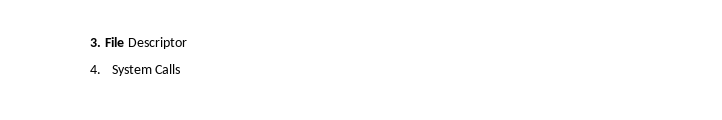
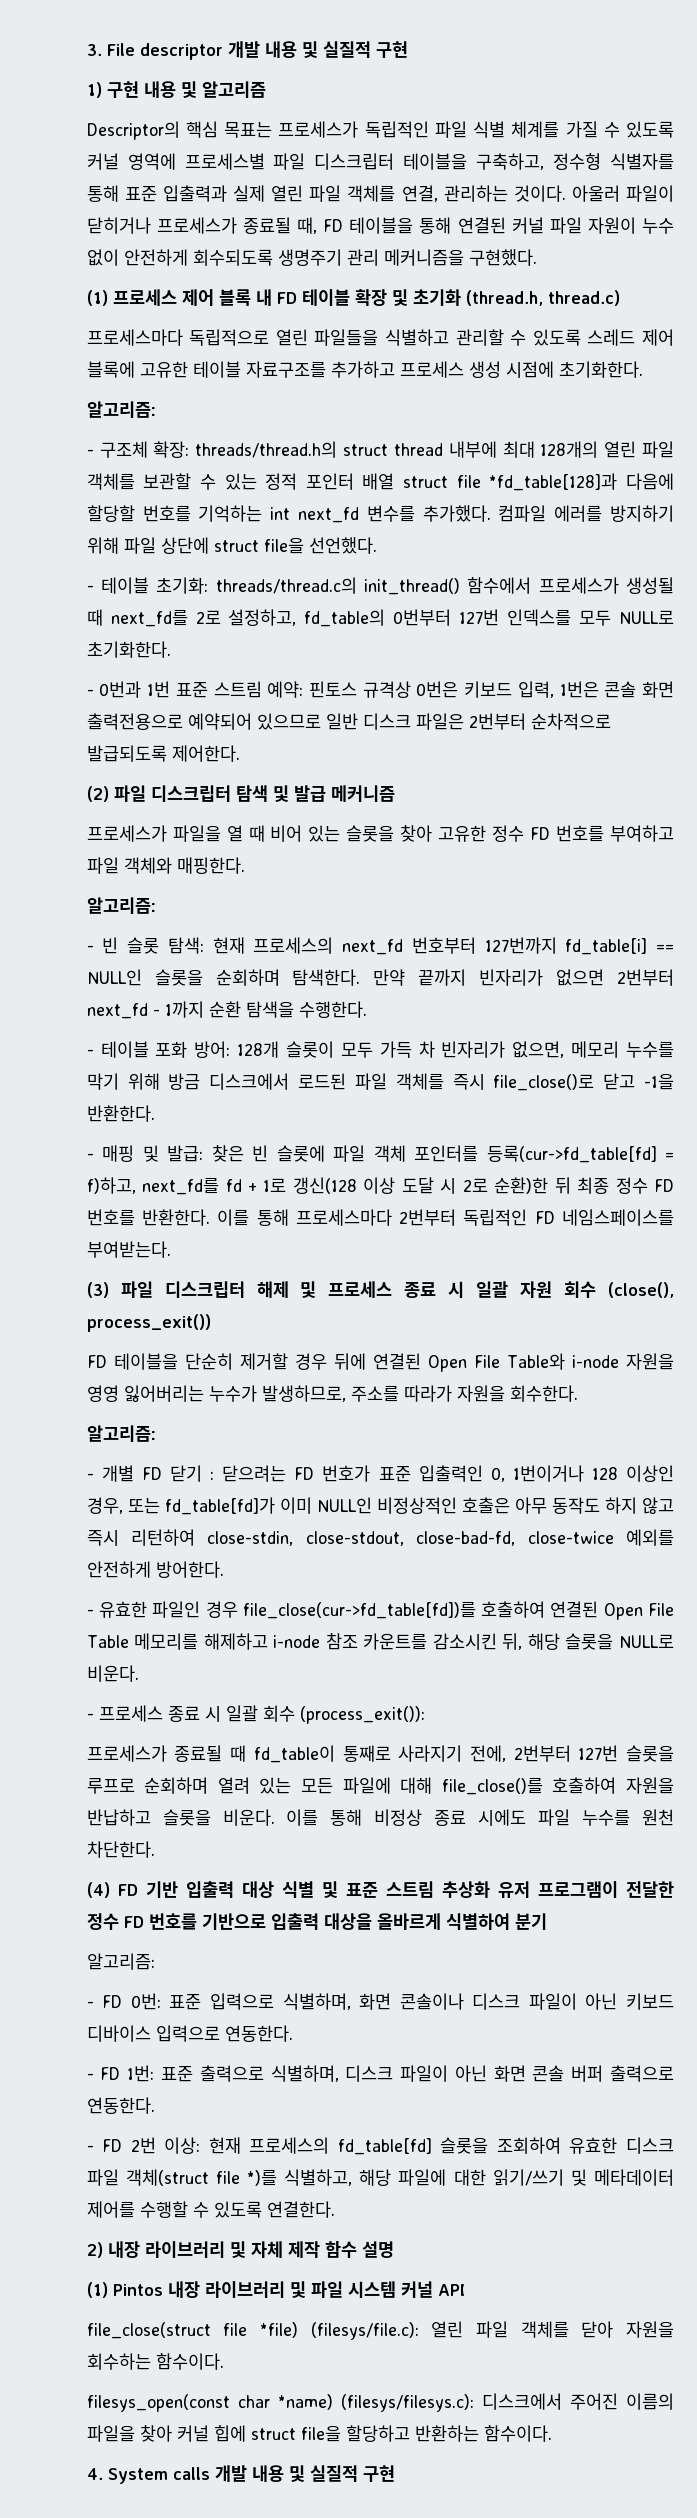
- 3. File Descriptor
- 4. System Calls
+ 3. File descriptor 개발 내용 및 실질적 구현
+ 1) 구현 내용 및 알고리즘
+ Descriptor의 핵심 목표는 프로세스가 독립적인 파일 식별 체계를 가질 수 있도록 커널 영역에 프로세스별 파일 디스크립터 테이블을 구축하고, 정수형 식별자를 통해 표준 입출력과 실제 열린 파일 객체를 연결, 관리하는 것이다. 아울러 파일이 닫히거나 프로세스가 종료될 때, FD 테이블을 통해 연결된 커널 파일 자원이 누수 없이 안전하게 회수되도록 생명주기 관리 메커니즘을 구현했다.
+ (1) 프로세스 제어 블록 내 FD 테이블 확장 및 초기화 (thread.h, thread.c)
+ 프로세스마다 독립적으로 열린 파일들을 식별하고 관리할 수 있도록 스레드 제어 블록에 고유한 테이블 자료구조를 추가하고 프로세스 생성 시점에 초기화한다.
+ 알고리즘:
+ - 구조체 확장: threads/thread.h의 struct thread 내부에 최대 128개의 열린 파일 객체를 보관할 수 있는 정적 포인터 배열 struct file *fd_table[128]과 다음에 할당할 번호를 기억하는 int next_fd 변수를 추가했다. 컴파일 에러를 방지하기 위해 파일 상단에 struct file을 선언했다.
+ - 테이블 초기화: threads/thread.c의 init_thread() 함수에서 프로세스가 생성될 때 next_fd를 2로 설정하고, fd_table의 0번부터 127번 인덱스를 모두 NULL로 초기화한다.
+ - 0번과 1번 표준 스트림 예약: 핀토스 규격상 0번은 키보드 입력, 1번은 콘솔 화면 출력전용으로 예약되어 있으므로 일반 디스크 파일은 2번부터 순차적으로 발급되도록 제어한다.
+ (2) 파일 디스크립터 탐색 및 발급 메커니즘
+ 프로세스가 파일을 열 때 비어 있는 슬롯을 찾아 고유한 정수 FD 번호를 부여하고 파일 객체와 매핑한다.
+ 알고리즘:
+ - 빈 슬롯 탐색: 현재 프로세스의 next_fd 번호부터 127번까지 fd_table[i] == NULL인 슬롯을 순회하며 탐색한다. 만약 끝까지 빈자리가 없으면 2번부터 next_fd - 1까지 순환 탐색을 수행한다.
+ - 테이블 포화 방어: 128개 슬롯이 모두 가득 차 빈자리가 없으면, 메모리 누수를 막기 위해 방금 디스크에서 로드된 파일 객체를 즉시 file_close()로 닫고 -1을 반환한다.
+ - 매핑 및 발급: 찾은 빈 슬롯에 파일 객체 포인터를 등록(cur->fd_table[fd] = f)하고, next_fd를 fd + 1로 갱신(128 이상 도달 시 2로 순환)한 뒤 최종 정수 FD 번호를 반환한다. 이를 통해 프로세스마다 2번부터 독립적인 FD 네임스페이스를 부여받는다.
+ (3) 파일 디스크립터 해제 및 프로세스 종료 시 일괄 자원 회수 (close(), process_exit())
+ FD 테이블을 단순히 제거할 경우 뒤에 연결된 Open File Table와 i-node 자원을 영영 잃어버리는 누수가 발생하므로, 주소를 따라가 자원을 회수한다.
+ 알고리즘:
+ - 개별 FD 닫기 : 닫으려는 FD 번호가 표준 입출력인 0, 1번이거나 128 이상인 경우, 또는 fd_table[fd]가 이미 NULL인 비정상적인 호출은 아무 동작도 하지 않고 즉시 리턴하여 close-stdin, close-stdout, close-bad-fd, close-twice 예외를 안전하게 방어한다.
+ - 유효한 파일인 경우 file_close(cur->fd_table[fd])를 호출하여 연결된 Open File Table 메모리를 해제하고 i-node 참조 카운트를 감소시킨 뒤, 해당 슬롯을 NULL로 비운다.
+ - 프로세스 종료 시 일괄 회수 (process_exit()):
+ 프로세스가 종료될 때 fd_table이 통째로 사라지기 전에, 2번부터 127번 슬롯을 루프로 순회하며 열려 있는 모든 파일에 대해 file_close()를 호출하여 자원을 반납하고 슬롯을 비운다. 이를 통해 비정상 종료 시에도 파일 누수를 원천 차단한다.
+ (4) FD 기반 입출력 대상 식별 및 표준 스트림 추상화 유저 프로그램이 전달한 정수 FD 번호를 기반으로 입출력 대상을 올바르게 식별하여 분기
+ 알고리즘:
+ - FD 0번: 표준 입력으로 식별하며, 화면 콘솔이나 디스크 파일이 아닌 키보드 디바이스 입력으로 연동한다.
+ - FD 1번: 표준 출력으로 식별하며, 디스크 파일이 아닌 화면 콘솔 버퍼 출력으로 연동한다.
+ - FD 2번 이상: 현재 프로세스의 fd_table[fd] 슬롯을 조회하여 유효한 디스크 파일 객체(struct file *)를 식별하고, 해당 파일에 대한 읽기/쓰기 및 메타데이터 제어를 수행할 수 있도록 연결한다.
+ 2) 내장 라이브러리 및 자체 제작 함수 설명
+ (1) Pintos 내장 라이브러리 및 파일 시스템 커널 API
+ file_close(struct file *file) (filesys/file.c): 열린 파일 객체를 닫아 자원을 회수하는 함수이다.
+ filesys_open(const char *name) (filesys/filesys.c): 디스크에서 주어진 이름의 파일을 찾아 커널 힙에 struct file을 할당하고 반환하는 함수이다.
+ 4. System calls 개발 내용 및 실질적 구현

